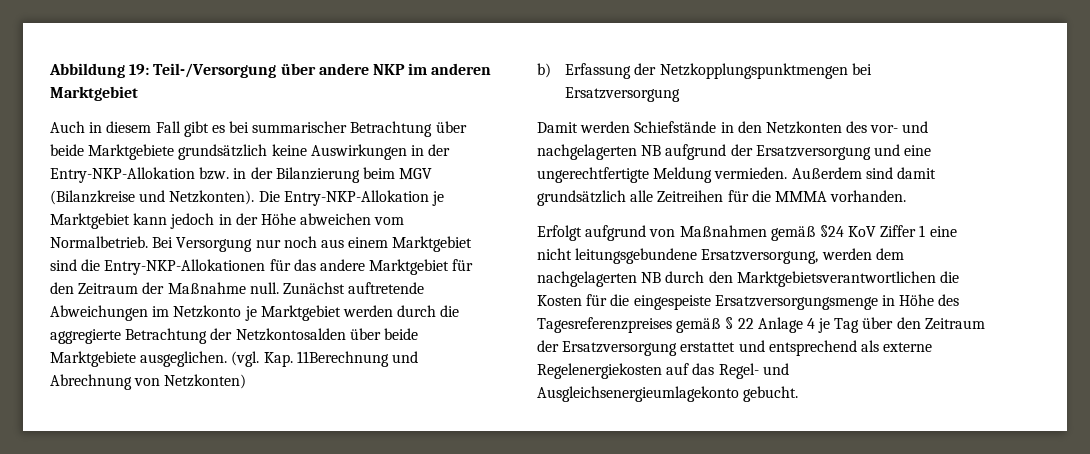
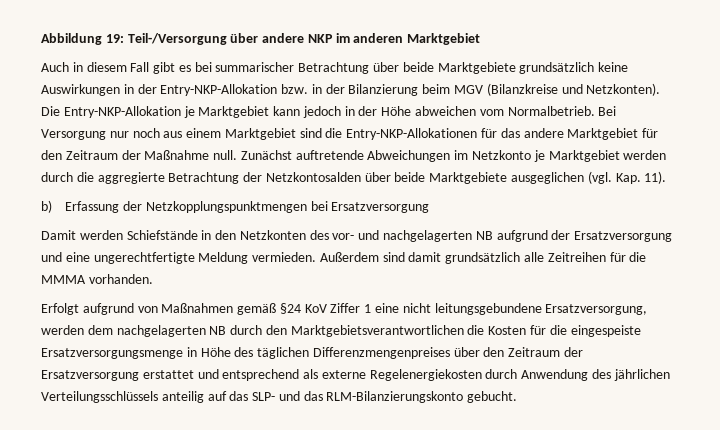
- Zunächst auftretende Abweichungen im Netzkonto je Marktgebiet werden durch die aggregierte Betrachtung der Netzkontosalden über beide Marktgebiete ausgeglichen. (vgl. Kap. 11Berechnung und Abrechnung von Netzkonten)
+ Zunächst auftretende Abweichungen im Netzkonto je Marktgebiet werden durch die aggregierte Betrachtung der Netzkontosalden über beide Marktgebiete ausgeglichen (vgl. Kap. 11).
- Erfolgt aufgrund von Maßnahmen gemäß §24 KoV Ziffer 1 eine nicht leitungsgebundene Ersatzversorgung, werden dem nachgelagerten NB durch den Marktgebietsverantwortlichen die Kosten für die eingespeiste Ersatzversorgungsmenge in Höhe des Tagesreferenzpreises gemäß § 22 Anlage 4 je Tag über den Zeitraum der Ersatzversorgung erstattet und entsprechend als externe Regelenergiekosten auf das Regel- und Ausgleichsenergieumlagekonto gebucht.
+ Erfolgt aufgrund von Maßnahmen gemäß §24 KoV Ziffer 1 eine nicht leitungsgebundene Ersatzversorgung, werden dem nachgelagerten NB durch den Marktgebietsverantwortlichen die Kosten für die eingespeiste Ersatzversorgungsmenge in Höhe des täglichen Differenzmengenpreises über den Zeitraum der Ersatzversorgung erstattet und entsprechend als externe Regelenergiekosten durch Anwendung des jährlichen Verteilungsschlüssels anteilig auf das SLP- und das RLM-Bilanzierungskonto gebucht.

